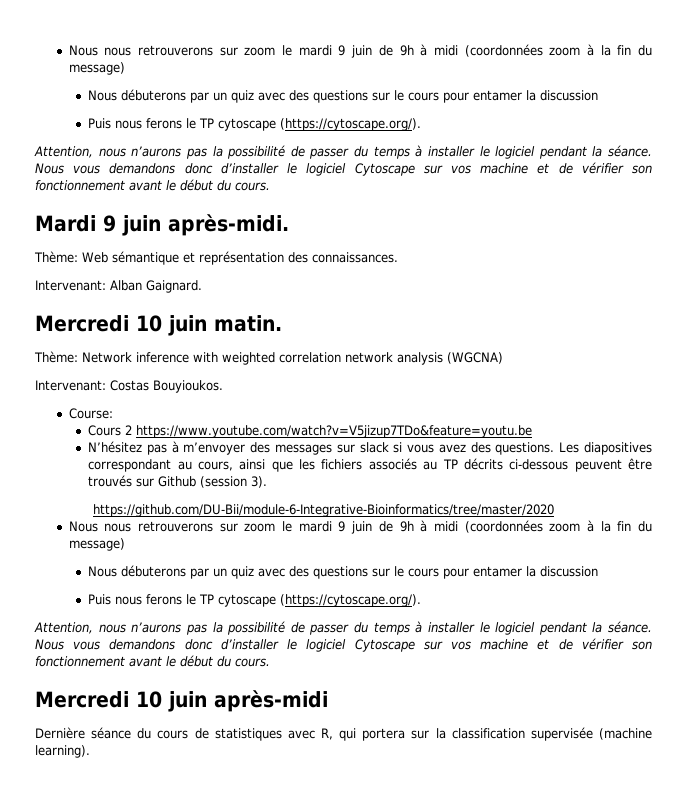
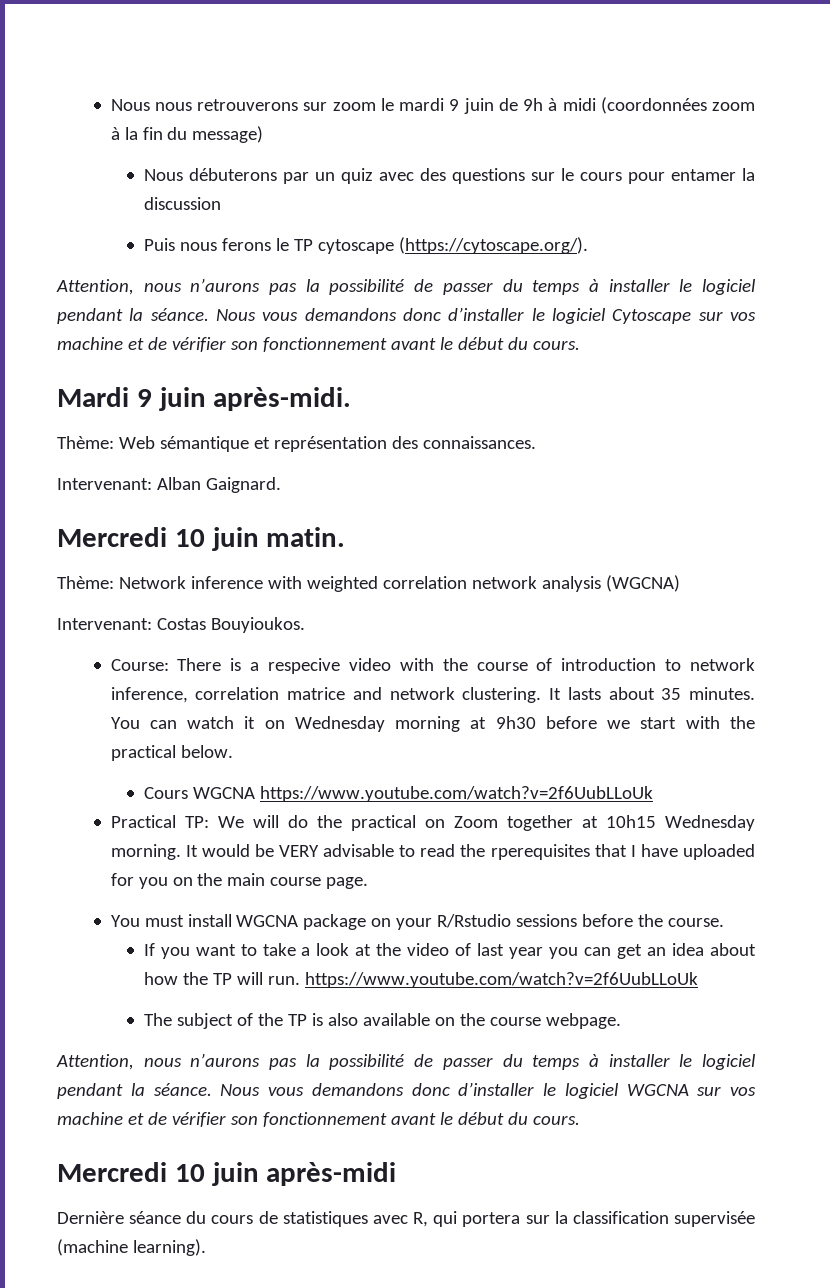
- Course:
- Cours 2 https://www.youtube.com/watch?v=V5jizup7TDo&feature=youtu.be
- N’hésitez pas à m’envoyer des messages sur slack si vous avez des questions. Les diapositives correspondant au cours, ainsi que les fichiers associés au TP décrits ci-dessous peuvent être trouvés sur Github (session 3).
- https://github.com/DU-Bii/module-6-Integrative-Bioinformatics/tree/master/2020
- Nous nous retrouverons sur zoom le mardi 9 juin de 9h à midi (coordonnées zoom à la fin du message)
- Nous débuterons par un quiz avec des questions sur le cours pour entamer la discussion
- Puis nous ferons le TP cytoscape (https://cytoscape.org/).
- Attention, nous n’aurons pas la possibilité de passer du temps à installer le logiciel pendant la séance. Nous vous demandons donc d’installer le logiciel Cytoscape sur vos machine et de vérifier son fonctionnement avant le début du cours.
+ Course: There is a respecive video with the course of introduction to network inference, correlation matrice and network clustering. It lasts about 35 minutes. You can watch it on Wednesday morning at 9h30 before we start with the practical below.
+ Cours WGCNA https://www.youtube.com/watch?v=2f6UubLLoUk
+ Practical TP: We will do the practical on Zoom together at 10h15 Wednesday morning. It would be VERY advisable to read the rperequisites that I have uploaded for you on the main course page.
+ You must install WGCNA package on your R/Rstudio sessions before the course.
+ If you want to take a look at the video of last year you can get an idea about how the TP will run. https://www.youtube.com/watch?v=2f6UubLLoUk
+ The subject of the TP is also available on the course webpage.
+ Attention, nous n’aurons pas la possibilité de passer du temps à installer le logiciel pendant la séance. Nous vous demandons donc d’installer le logiciel WGCNA sur vos machine et de vérifier son fonctionnement avant le début du cours.

